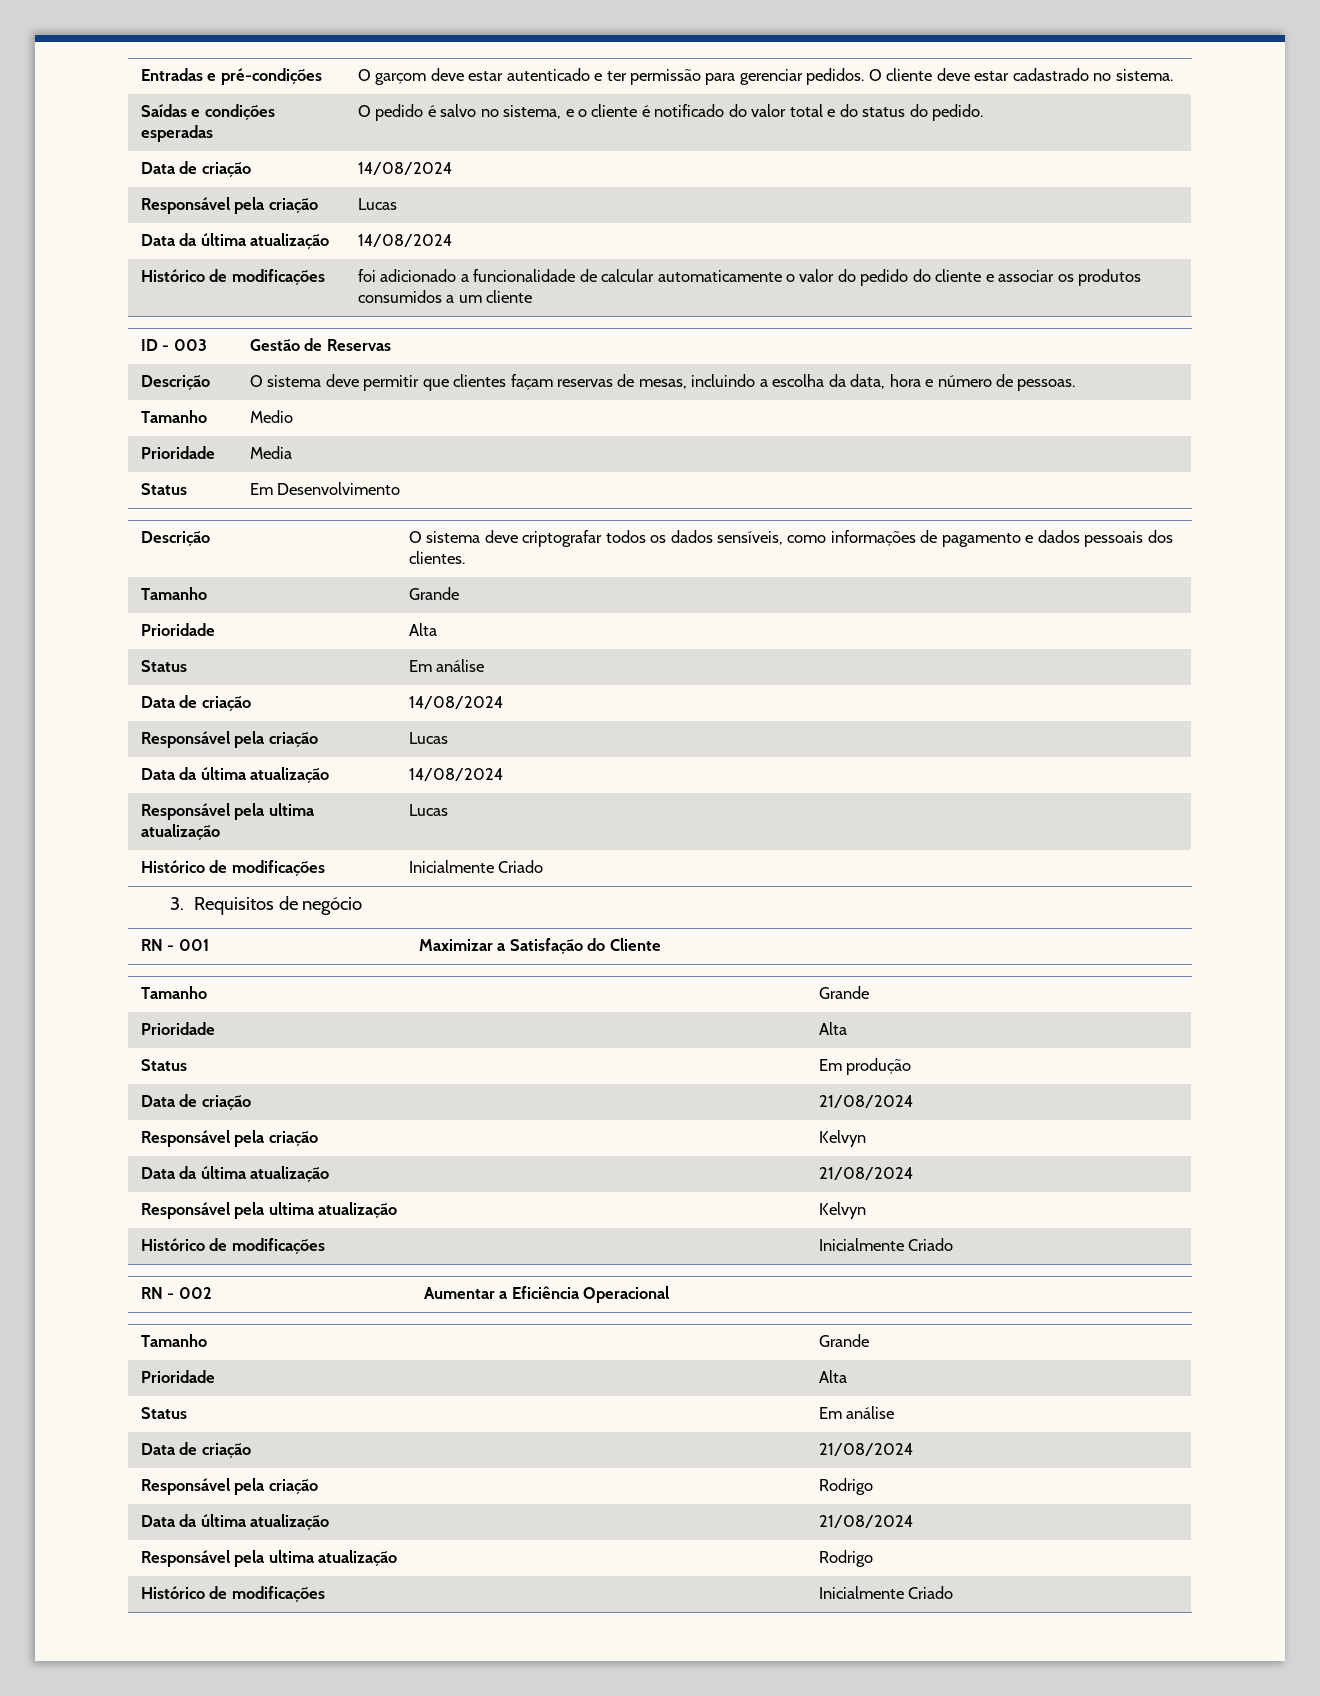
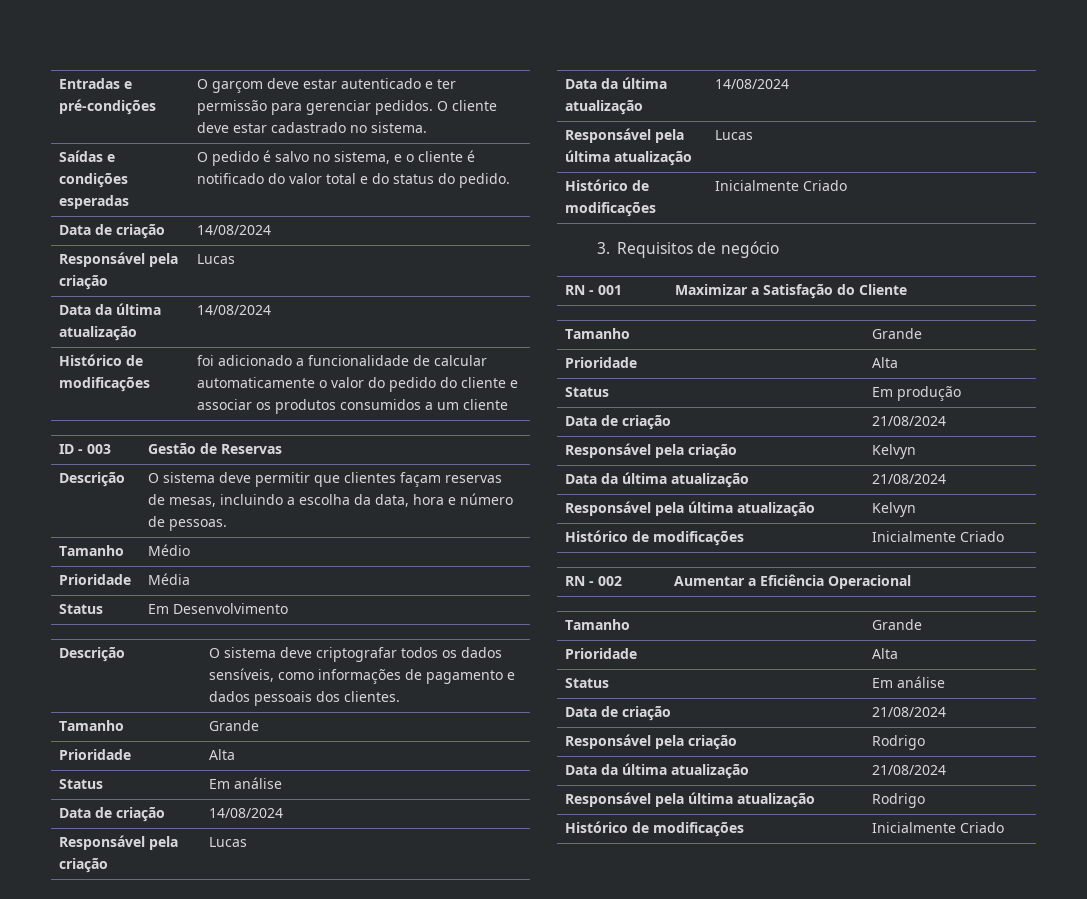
- Tamanho | Medio
- Prioridade | Media
+ Tamanho | Médio
+ Prioridade | Média
- Responsável pela ultima atualização | Lucas
+ Responsável pela última atualização | Lucas
- Responsável pela ultima atualização | Kelvyn
+ Responsável pela última atualização | Kelvyn
- Responsável pela ultima atualização | Rodrigo
+ Responsável pela última atualização | Rodrigo

